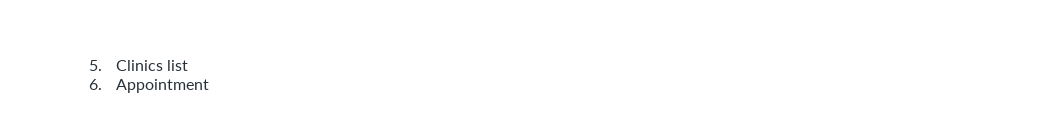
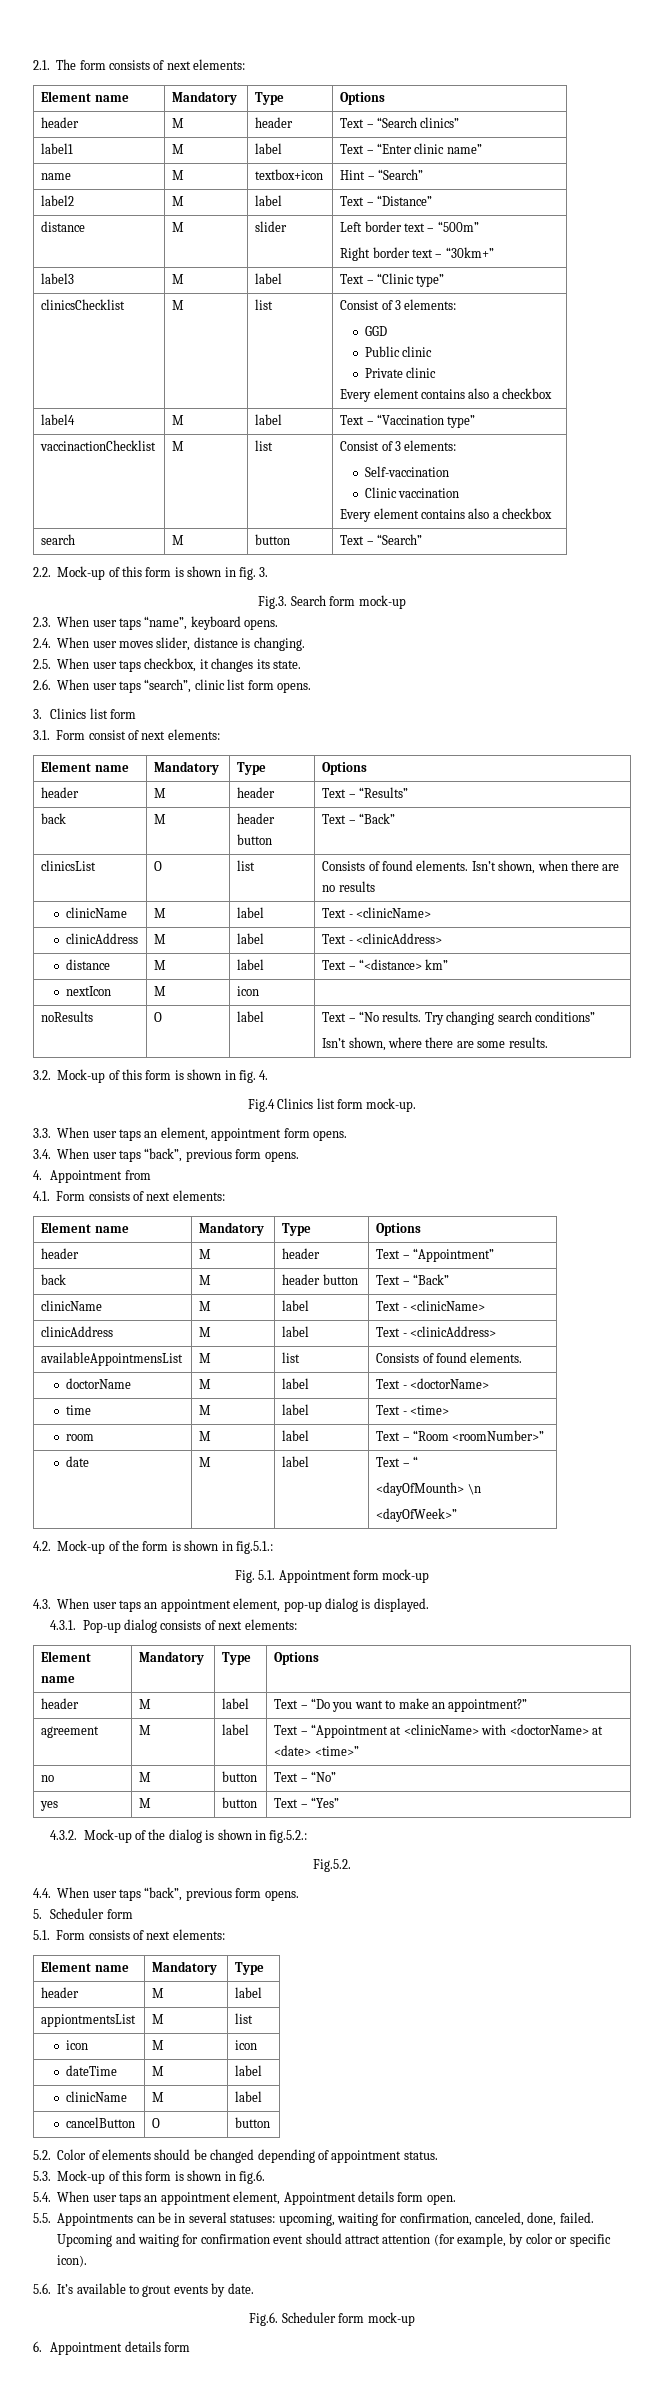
- 5. Clinics list
- 6. Appointment
+ 2.1. The form consists of next elements:
+ Element name | Mandatory | Type | Options
+ header | M | header | Text – “Search clinics”
+ label1 | M | label | Text – “Enter clinic name”
+ name | M | textbox+icon | Hint – “Search”
+ label2 | M | label | Text – “Distance”
+ distance | M | slider | Left border text – “500m”
+ Right border text – “30km+”
+ label3 | M | label | Text – “Clinic type”
+ clinicsChecklist | M | list | Consist of 3 elements:
+ GGD
+ Public clinic
+ Private clinic
+ Every element contains also a checkbox
+ label4 | M | label | Text – “Vaccination type”
+ vaccinactionChecklist | M | list | Consist of 3 elements:
+ Self-vaccination
+ Clinic vaccination
+ Every element contains also a checkbox
+ search | M | button | Text – “Search”
+ 2.2. Mock-up of this form is shown in fig. 3.
+ Fig.3. Search form mock-up
+ 2.3. When user taps “name”, keyboard opens.
+ 2.4. When user moves slider, distance is changing.
+ 2.5. When user taps checkbox, it changes its state.
+ 2.6. When user taps “search”, clinic list form opens.
+ 3. Clinics list form
+ 3.1. Form consist of next elements:
+ Element name | Mandatory | Type | Options
+ header | M | header | Text – “Results”
+ back | M | header button | Text – “Back”
+ clinicsList | O | list | Consists of found elements. Isn’t shown, when there are no results
+ clinicName | M | label | Text - <clinicName>
+ clinicAddress | M | label | Text - <clinicAddress>
+ distance | M | label | Text – “<distance> km”
+ nextIcon | M | icon |
+ noResults | O | label | Text – “No results. Try changing search conditions”
+ Isn’t shown, where there are some results.
+ 3.2. Mock-up of this form is shown in fig. 4.
+ Fig.4 Clinics list form mock-up.
+ 3.3. When user taps an element, appointment form opens.
+ 3.4. When user taps “back”, previous form opens.
+ 4. Appointment from
+ 4.1. Form consists of next elements:
+ Element name | Mandatory | Type | Options
+ header | M | header | Text – “Appointment”
+ back | M | header button | Text – “Back”
+ clinicName | M | label | Text - <clinicName>
+ clinicAddress | M | label | Text - <clinicAddress>
+ availableAppointmensList | M | list | Consists of found elements.
+ doctorName | M | label | Text - <doctorName>
+ time | M | label | Text - <time>
+ room | M | label | Text – “Room <roomNumber>”
+ date | M | label | Text – “
+ <dayOfMounth> \n
+ <dayOfWeek>”
+ 4.2. Mock-up of the form is shown in fig.5.1.:
+ Fig. 5.1. Appointment form mock-up
+ 4.3. When user taps an appointment element, pop-up dialog is displayed.
+ 4.3.1. Pop-up dialog consists of next elements:
+ Element name | Mandatory | Type | Options
+ header | M | label | Text – “Do you want to make an appointment?”
+ agreement | M | label | Text – “Appointment at <clinicName> with <doctorName> at <date> <time>”
+ no | M | button | Text – “No”
+ yes | M | button | Text – “Yes”
+ 4.3.2. Mock-up of the dialog is shown in fig.5.2.:
+ Fig.5.2.
+ 4.4. When user taps “back”, previous form opens.
+ 5. Scheduler form
+ 5.1. Form consists of next elements:
+ Element name | Mandatory | Type
+ header | M | label
+ appiontmentsList | M | list
+ icon | M | icon
+ dateTime | M | label
+ clinicName | M | label
+ cancelButton | O | button
+ 5.2. Color of elements should be changed depending of appointment status.
+ 5.3. Mock-up of this form is shown in fig.6.
+ 5.4. When user taps an appointment element, Appointment details form open.
+ 5.5. Appointments can be in several statuses: upcoming, waiting for confirmation, canceled, done, failed. Upcoming and waiting for confirmation event should attract attention (for example, by color or specific icon).
+ 5.6. It’s available to grout events by date.
+ Fig.6. Scheduler form mock-up
+ 6. Appointment details form

